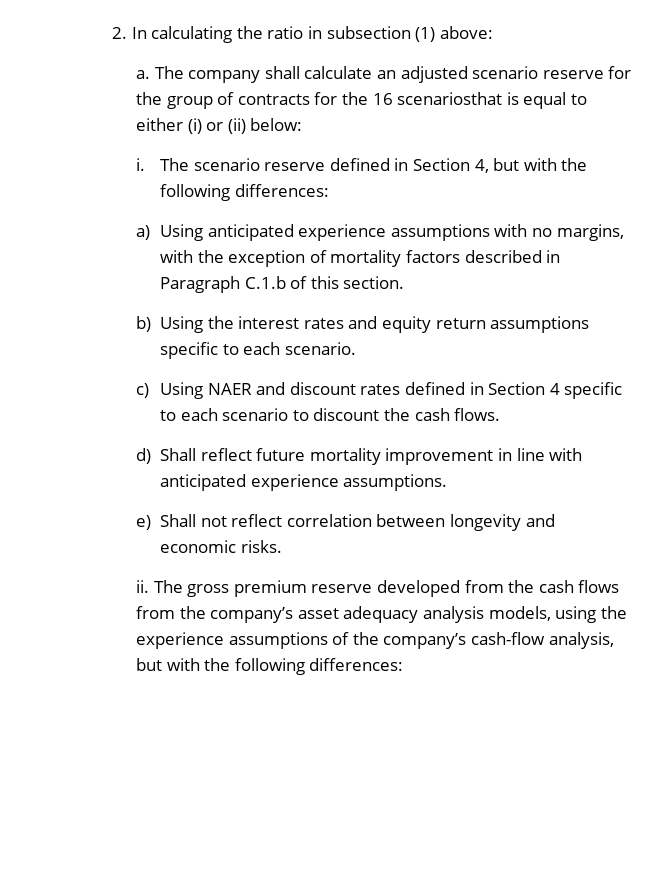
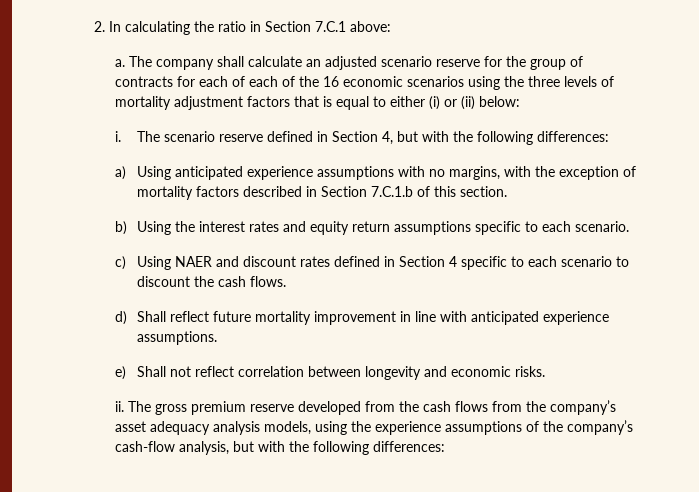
- 2. In calculating the ratio in subsection (1) above:
+ 2. In calculating the ratio in Section 7.C.1 above:
- The company shall calculate an adjusted scenario reserve for the group of contracts for the 16 scenariosthat is equal to either (i) or (ii) below:
+ The company shall calculate an adjusted scenario reserve for the group of contracts for each of each of the 16 economic scenarios using the three levels of mortality adjustment factors that is equal to either (i) or (ii) below:
- a) Using anticipated experience assumptions with no margins, with the exception of mortality factors described in Paragraph C.1.b of this section.
+ a) Using anticipated experience assumptions with no margins, with the exception of mortality factors described in Section 7.C.1.b of this section.

